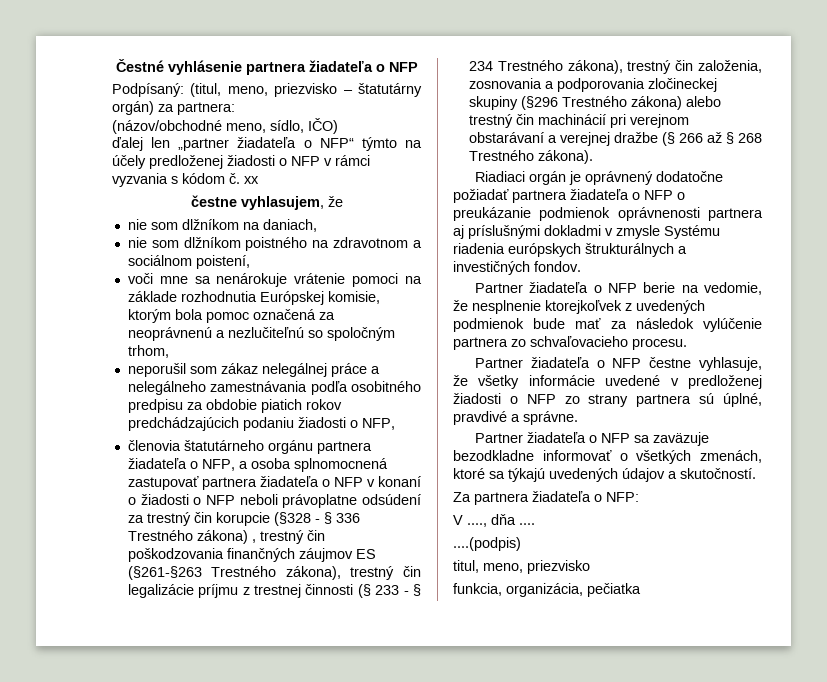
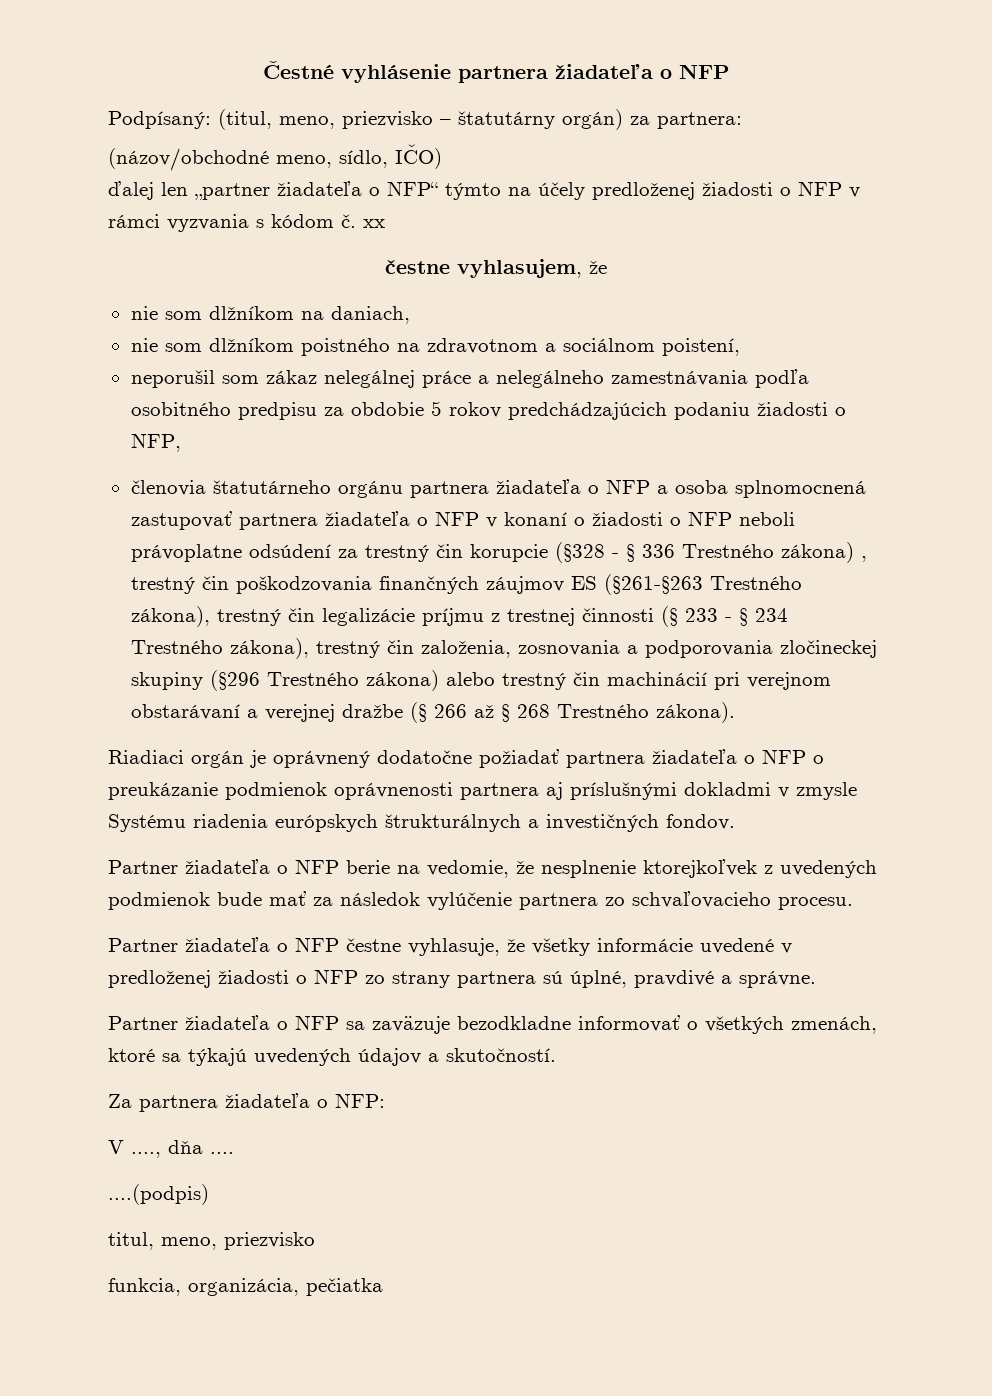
- voči mne sa nenárokuje vrátenie pomoci na základe rozhodnutia Európskej komisie, ktorým bola pomoc označená za neoprávnenú a nezlučiteľnú so spoločným trhom,
- neporušil som zákaz nelegálnej práce a nelegálneho zamestnávania podľa osobitného predpisu za obdobie piatich rokov predchádzajúcich podaniu žiadosti o NFP,
+ neporušil som zákaz nelegálnej práce a nelegálneho zamestnávania podľa osobitného predpisu za obdobie 5 rokov predchádzajúcich podaniu žiadosti o NFP,
- členovia štatutárneho orgánu partnera žiadateľa o NFP, a osoba splnomocnená zastupovať partnera žiadateľa o NFP v konaní o žiadosti o NFP neboli právoplatne odsúdení za trestný čin korupcie (§328 - § 336 Trestného zákona) , trestný čin poškodzovania finančných záujmov ES (§261-§263 Trestného zákona), trestný čin legalizácie príjmu z trestnej činnosti (§ 233 - § 234 Trestného zákona), trestný čin založenia, zosnovania a podporovania zločineckej skupiny (§296 Trestného zákona) alebo trestný čin machinácií pri verejnom obstarávaní a verejnej dražbe (§ 266 až § 268 Trestného zákona).
+ členovia štatutárneho orgánu partnera žiadateľa o NFP a osoba splnomocnená zastupovať partnera žiadateľa o NFP v konaní o žiadosti o NFP neboli právoplatne odsúdení za trestný čin korupcie (§328 - § 336 Trestného zákona) , trestný čin poškodzovania finančných záujmov ES (§261-§263 Trestného zákona), trestný čin legalizácie príjmu z trestnej činnosti (§ 233 - § 234 Trestného zákona), trestný čin založenia, zosnovania a podporovania zločineckej skupiny (§296 Trestného zákona) alebo trestný čin machinácií pri verejnom obstarávaní a verejnej dražbe (§ 266 až § 268 Trestného zákona).

